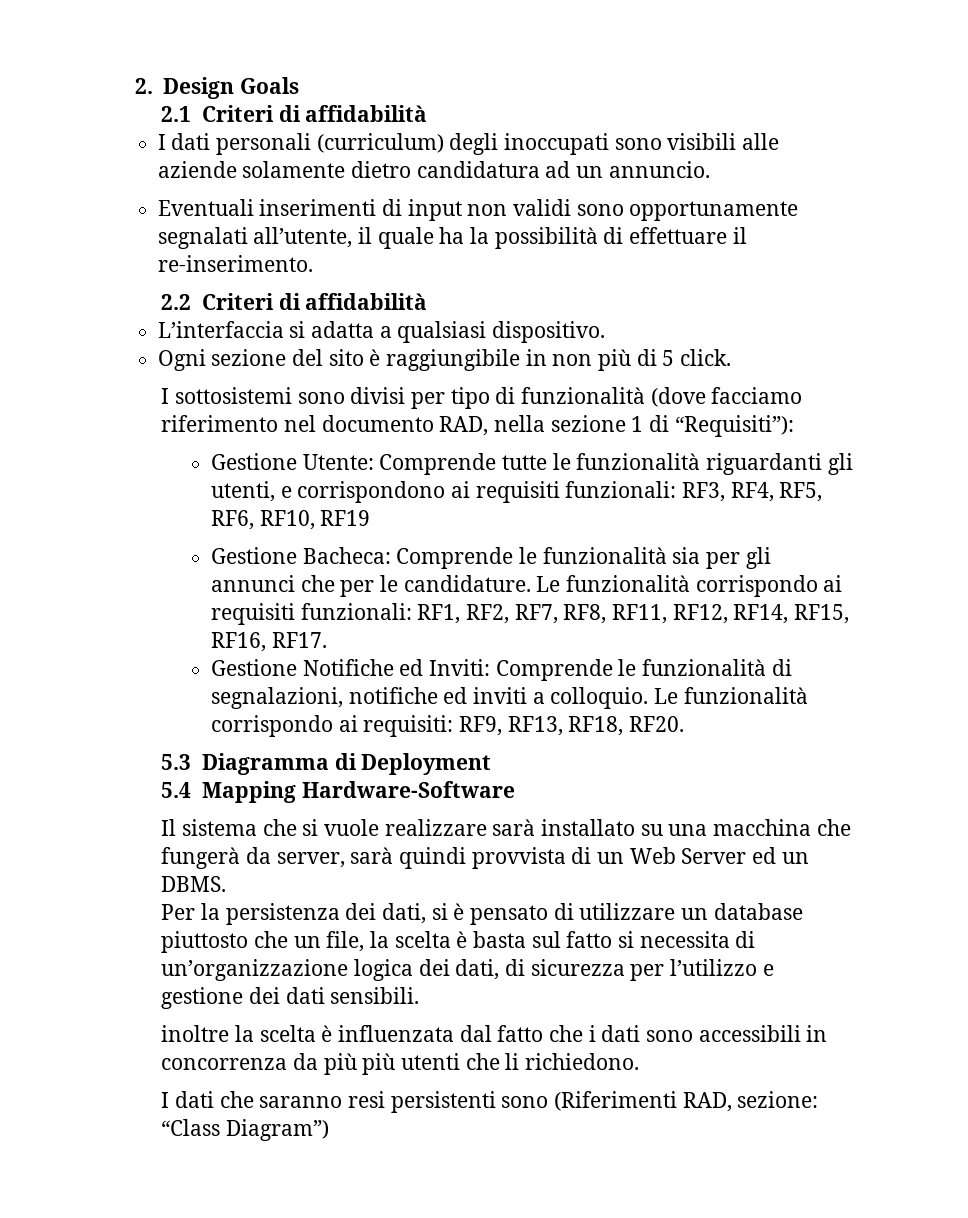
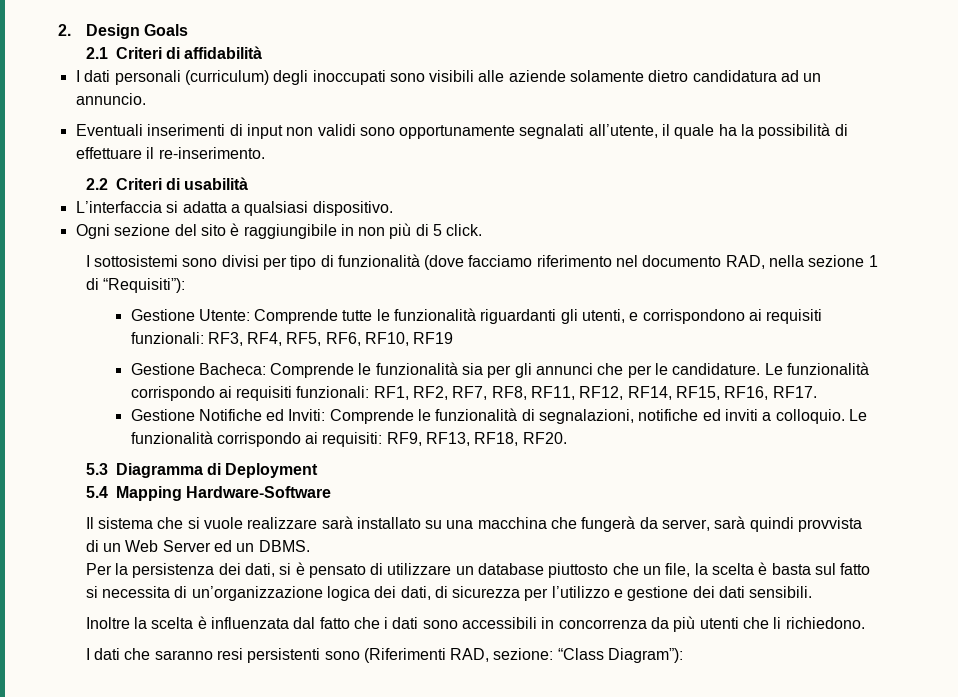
- 2.2 Criteri di affidabilità
+ 2.2 Criteri di usabilità
- inoltre la scelta è influenzata dal fatto che i dati sono accessibili in concorrenza da più più utenti che li richiedono.
+ Inoltre la scelta è influenzata dal fatto che i dati sono accessibili in concorrenza da più utenti che li richiedono.
- I dati che saranno resi persistenti sono (Riferimenti RAD, sezione: “Class Diagram”)
+ I dati che saranno resi persistenti sono (Riferimenti RAD, sezione: “Class Diagram”):

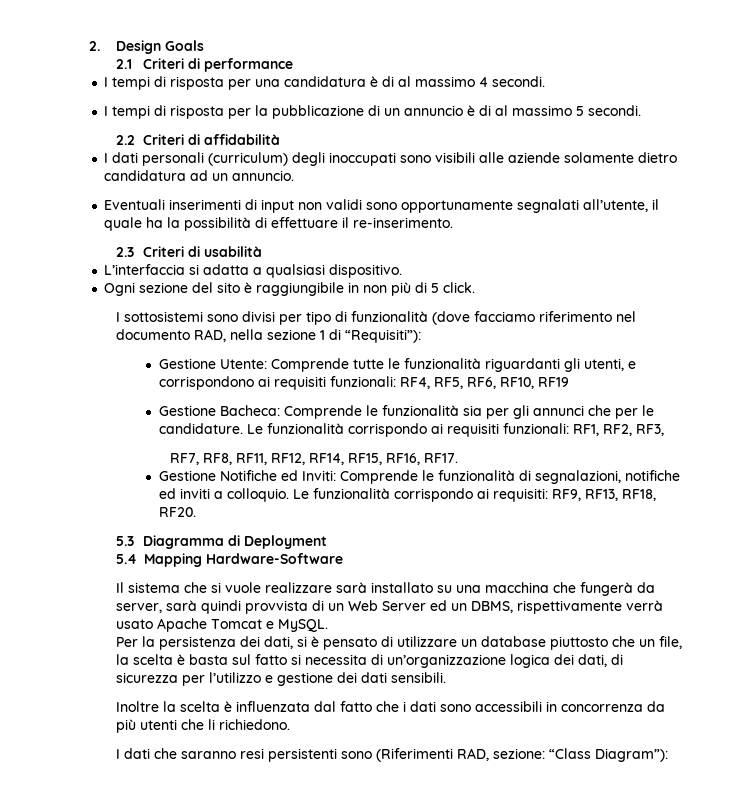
- 2.1 Criteri di affidabilità
+ 2.1 Criteri di performance
+ I tempi di risposta per una candidatura è di al massimo 4 secondi.
+ I tempi di risposta per la pubblicazione di un annuncio è di al massimo 5 secondi.
+ 2.2 Criteri di affidabilità
- 2.2 Criteri di usabilità
+ 2.3 Criteri di usabilità
- Gestione Utente: Comprende tutte le funzionalità riguardanti gli utenti, e corrispondono ai requisiti funzionali: RF3, RF4, RF5, RF6, RF10, RF19
+ Gestione Utente: Comprende tutte le funzionalità riguardanti gli utenti, e corrispondono ai requisiti funzionali: RF4, RF5, RF6, RF10, RF19
- Le funzionalità corrispondo ai requisiti funzionali: RF1, RF2, RF7, RF8, RF11, RF12, RF14, RF15, RF16, RF17.
+ Le funzionalità corrispondo ai requisiti funzionali: RF1, RF2, RF3,
+ RF7, RF8, RF11, RF12, RF14, RF15, RF16, RF17.
- Il sistema che si vuole realizzare sarà installato su una macchina che fungerà da server, sarà quindi provvista di un Web Server ed un DBMS.
+ Il sistema che si vuole realizzare sarà installato su una macchina che fungerà da server, sarà quindi provvista di un Web Server ed un DBMS, rispettivamente verrà usato Apache Tomcat e MySQL.

